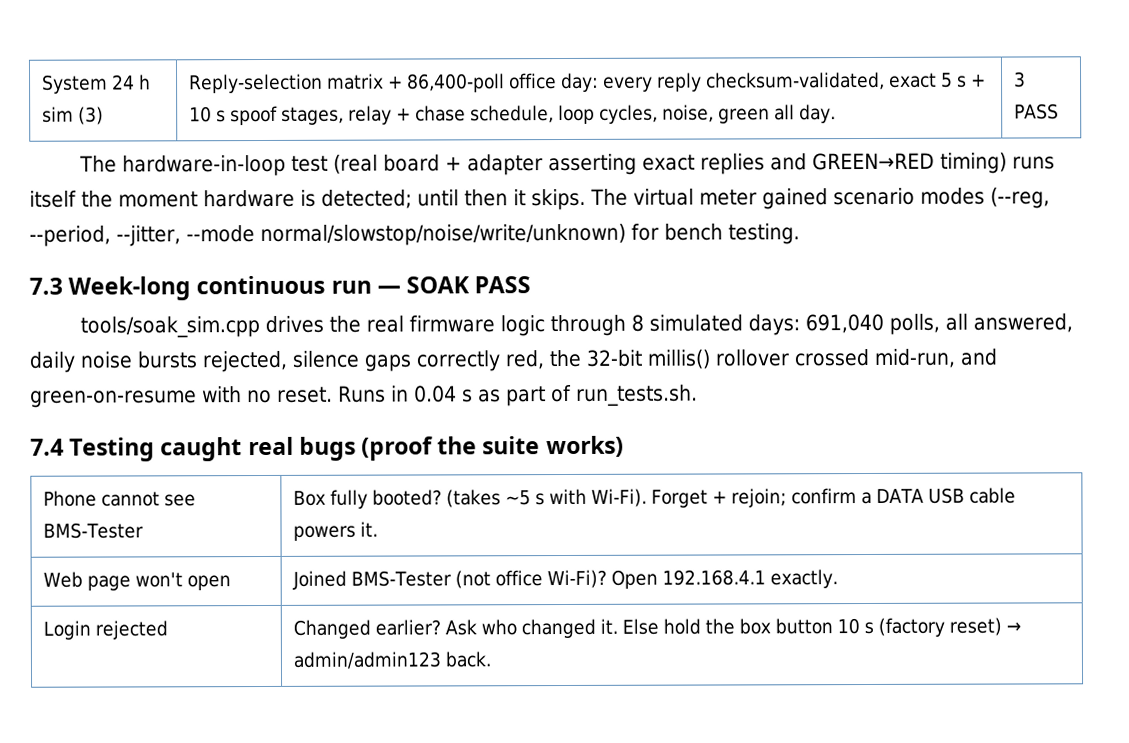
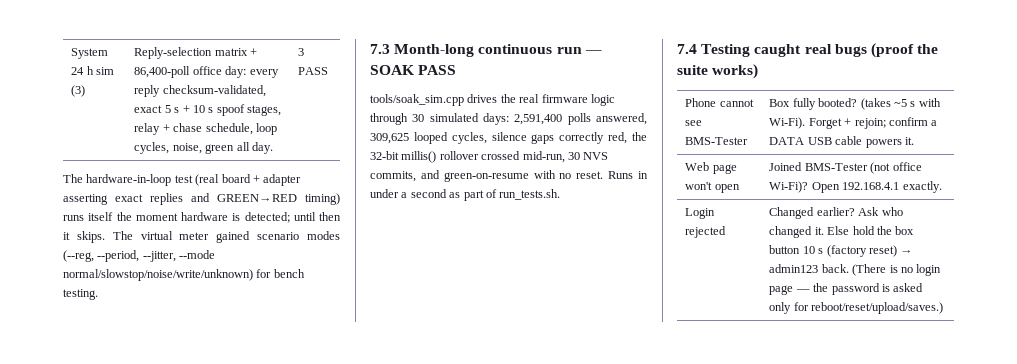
- 7.3 Week-long continuous run — SOAK PASS
+ 7.3 Month-long continuous run — SOAK PASS
- tools/soak_sim.cpp drives the real firmware logic through 8 simulated days: 691,040 polls, all answered, daily noise bursts rejected, silence gaps correctly red, the 32-bit millis() rollover crossed mid-run, and green-on-resume with no reset.
+ tools/soak_sim.cpp drives the real firmware logic through 30 simulated days: 2,591,400 polls answered, 309,625 looped cycles, silence gaps correctly red, the 32-bit millis() rollover crossed mid-run, 30 NVS commits, and green-on-resume with no reset.
- Runs in 0.04 s as part of run_tests.sh.
+ Runs in under a second as part of run_tests.sh.
- Login rejected | Changed earlier? Ask who changed it. Else hold the box button 10 s (factory reset) → admin/admin123 back.
+ Login rejected | Changed earlier? Ask who changed it. Else hold the box button 10 s (factory reset) → admin123 back. (There is no login page — the password is asked only for reboot/reset/upload/saves.)

